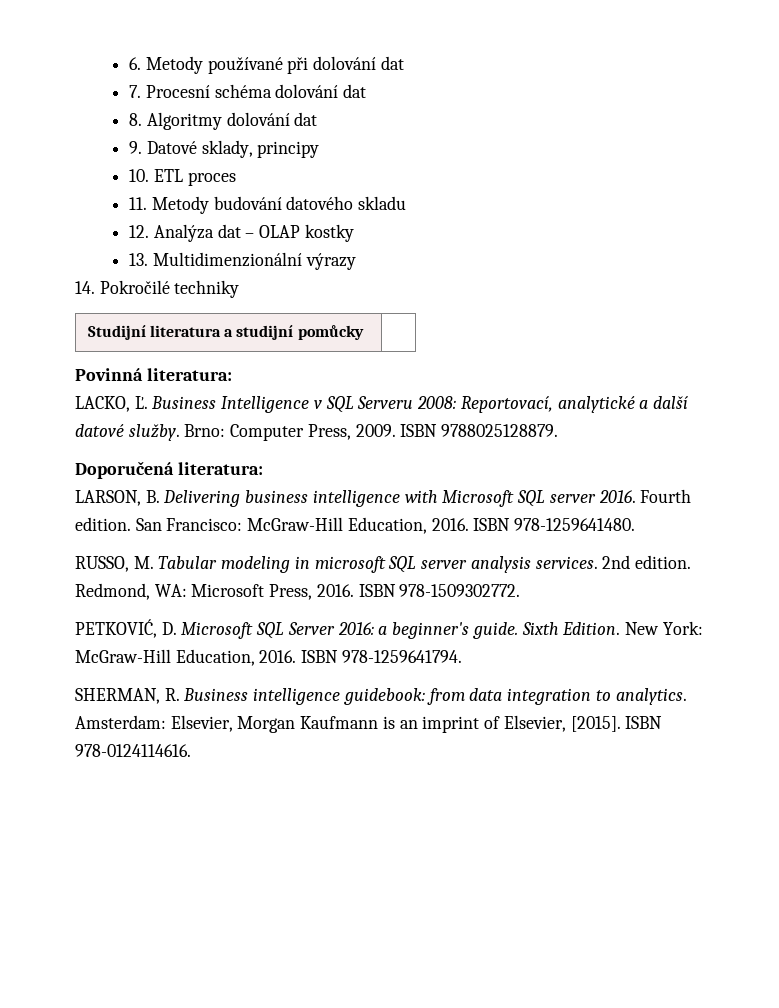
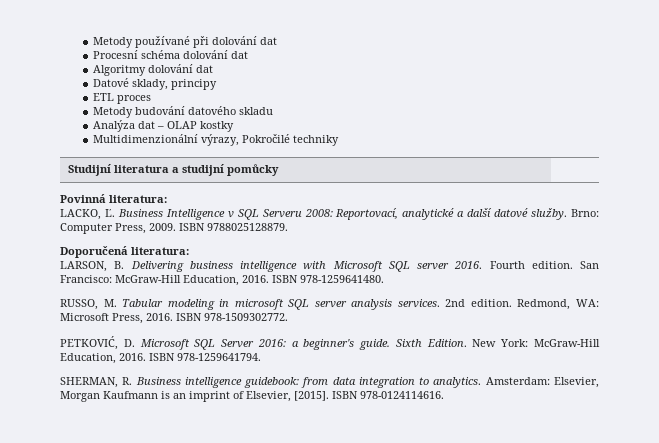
- 6. Metody používané při dolování dat
+ Metody používané při dolování dat
- 7. Procesní schéma dolování dat
+ Procesní schéma dolování dat
- 8. Algoritmy dolování dat
+ Algoritmy dolování dat
- 9. Datové sklady, principy
+ Datové sklady, principy
- 10. ETL proces
+ ETL proces
- 11. Metody budování datového skladu
+ Metody budování datového skladu
- 12. Analýza dat – OLAP kostky
+ Analýza dat – OLAP kostky
- 13. Multidimenzionální výrazy
- 14. Pokročilé techniky
+ Multidimenzionální výrazy, Pokročilé techniky

